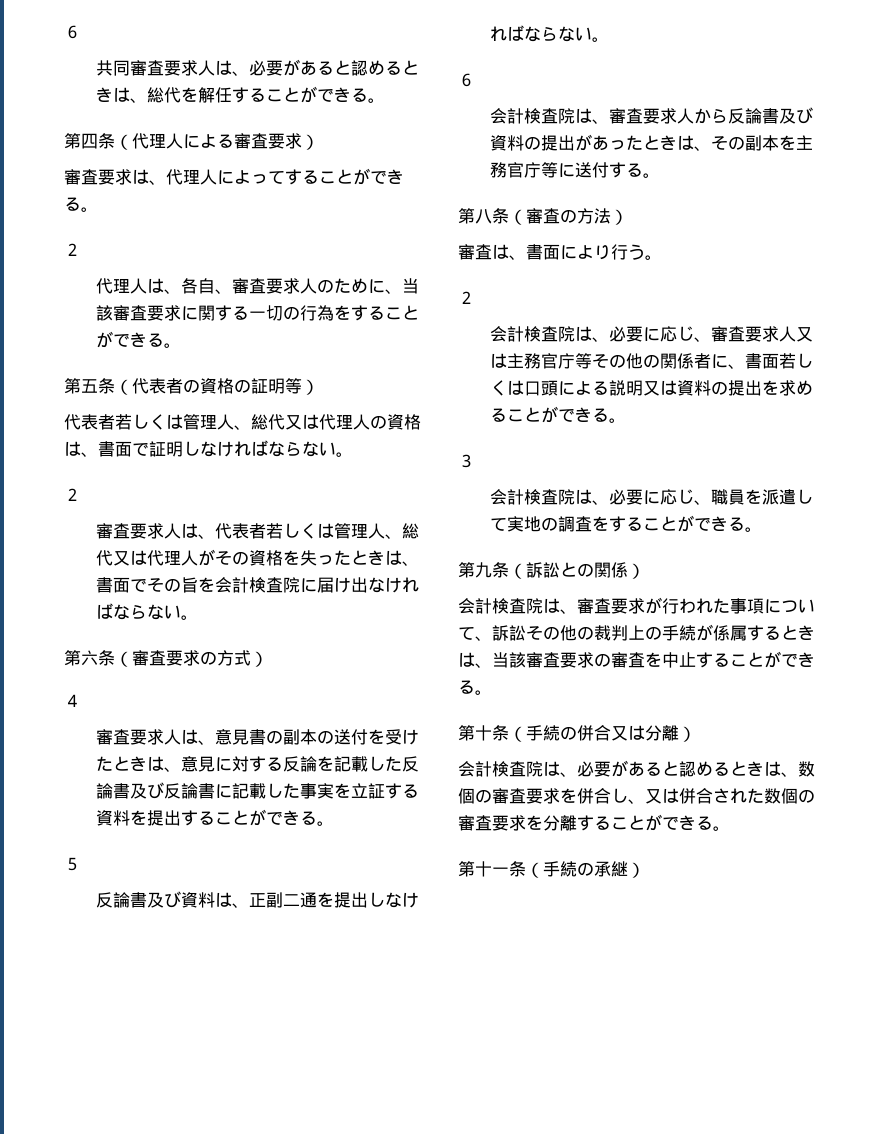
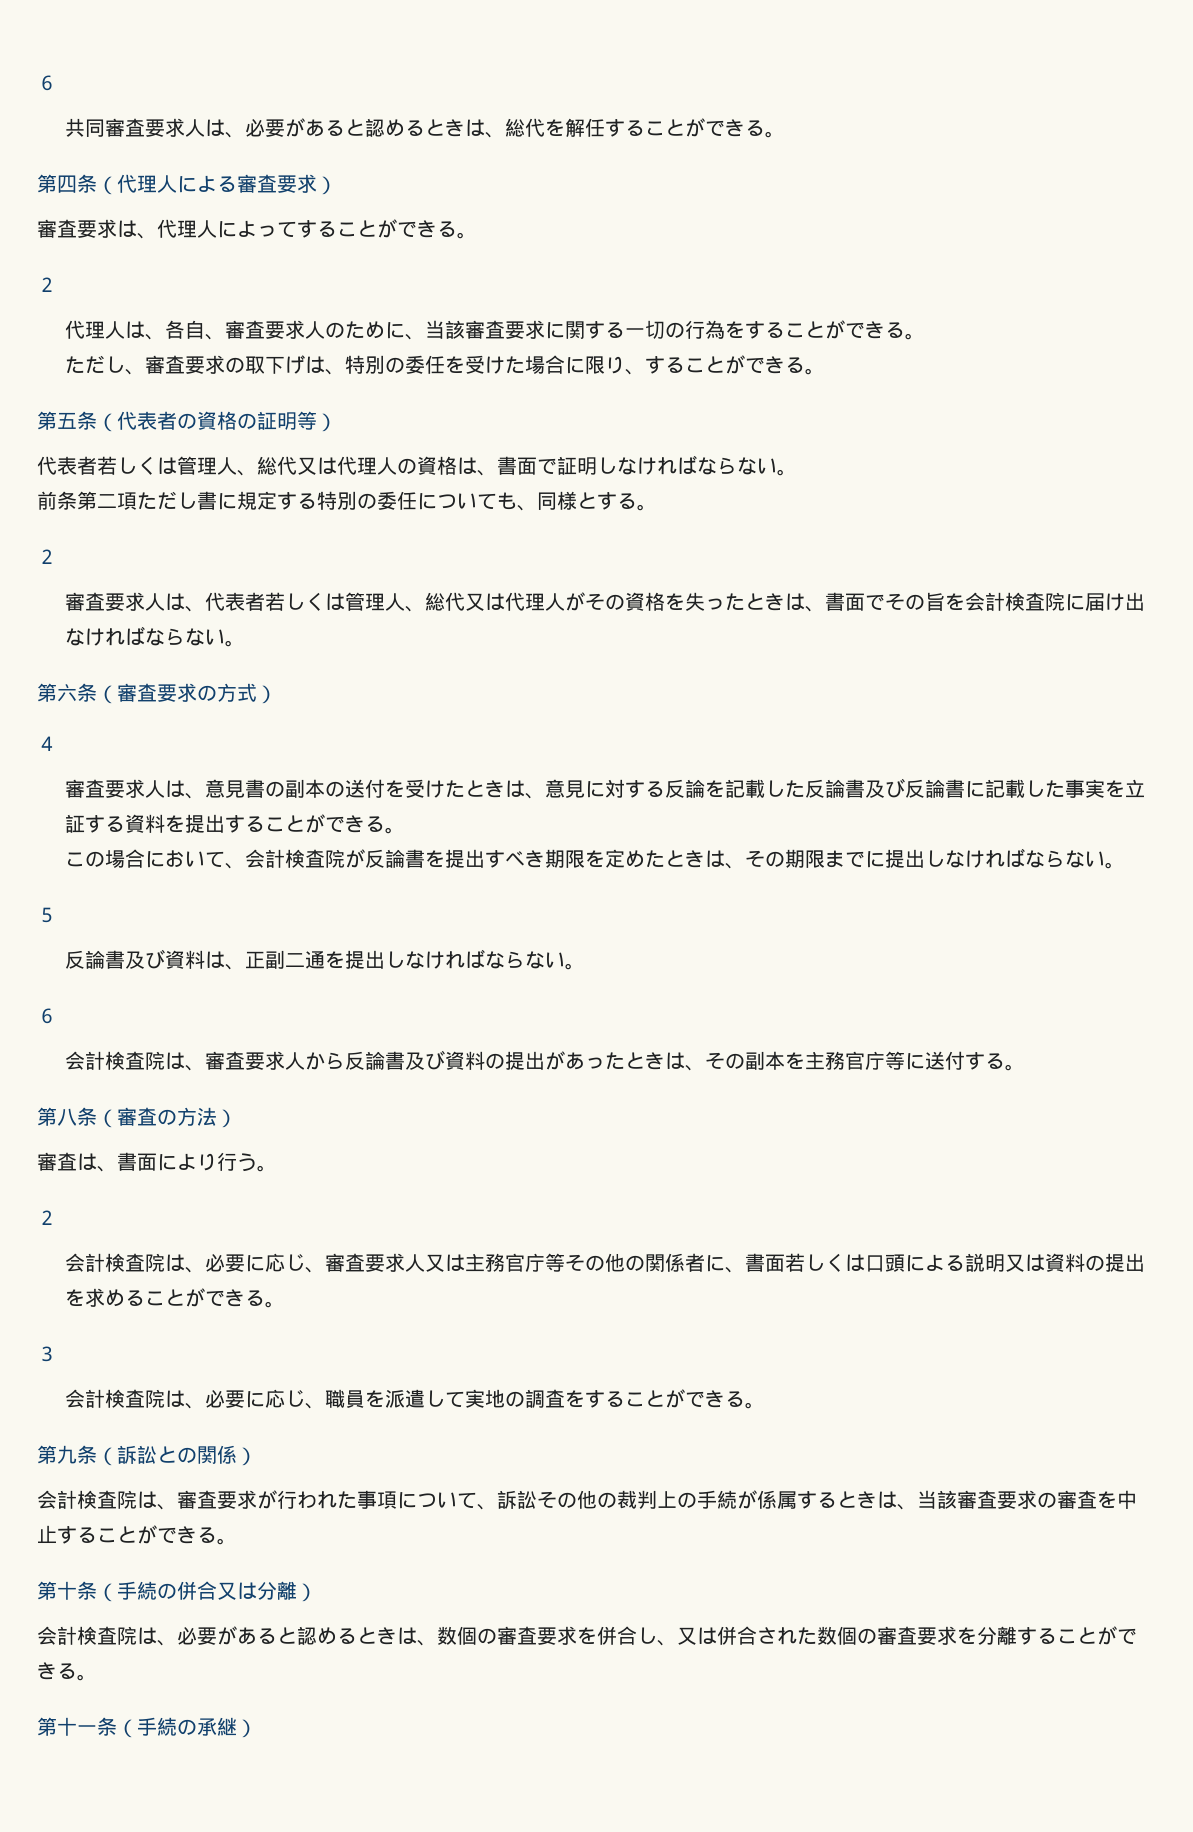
+ ただし、審査要求の取下げは、特別の委任を受けた場合に限り、することができる。
+ 前条第二項ただし書に規定する特別の委任についても、同様とする。
+ この場合において、会計検査院が反論書を提出すべき期限を定めたときは、その期限までに提出しなければならない。

